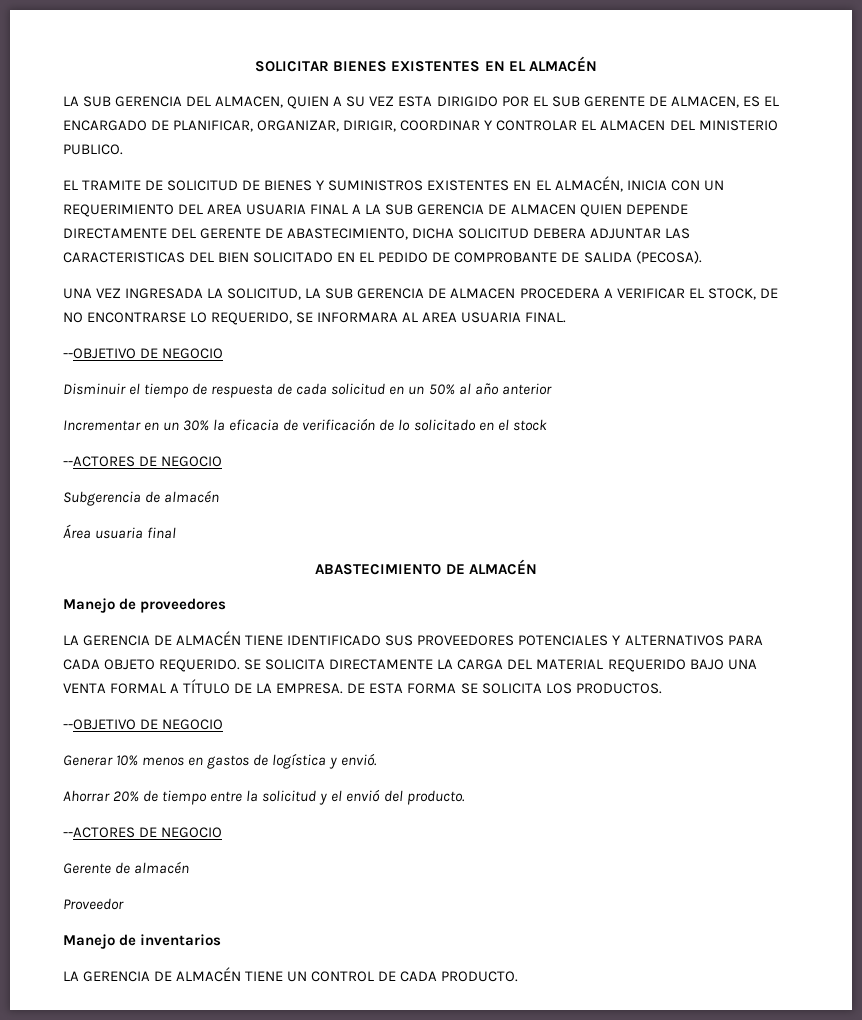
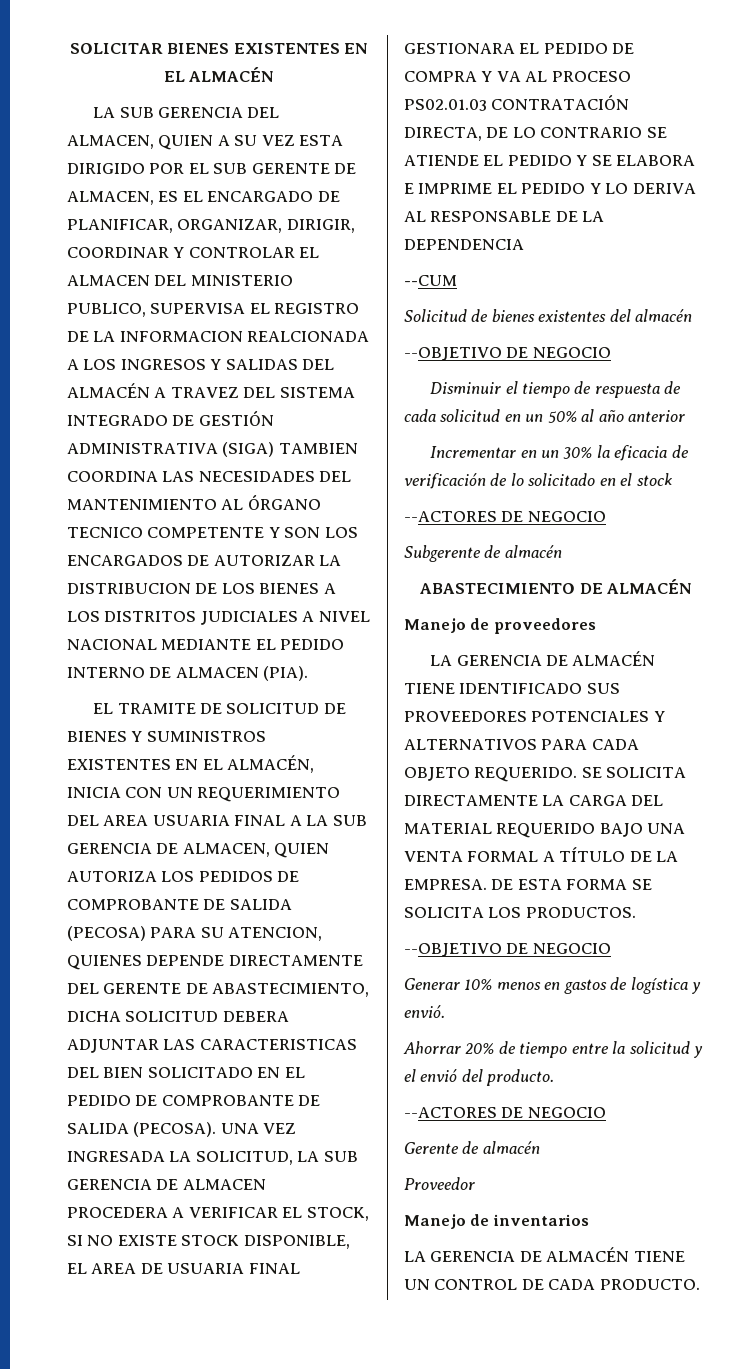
- LA SUB GERENCIA DEL ALMACEN, QUIEN A SU VEZ ESTA DIRIGIDO POR EL SUB GERENTE DE ALMACEN, ES EL ENCARGADO DE PLANIFICAR, ORGANIZAR, DIRIGIR, COORDINAR Y CONTROLAR EL ALMACEN DEL MINISTERIO PUBLICO.
+ LA SUB GERENCIA DEL ALMACEN, QUIEN A SU VEZ ESTA DIRIGIDO POR EL SUB GERENTE DE ALMACEN, ES EL ENCARGADO DE PLANIFICAR, ORGANIZAR, DIRIGIR, COORDINAR Y CONTROLAR EL ALMACEN DEL MINISTERIO PUBLICO, SUPERVISA EL REGISTRO DE LA INFORMACION REALCIONADA A LOS INGRESOS Y SALIDAS DEL ALMACÉN A TRAVEZ DEL SISTEMA INTEGRADO DE GESTIÓN ADMINISTRATIVA (SIGA) TAMBIEN COORDINA LAS NECESIDADES DEL MANTENIMIENTO AL ÓRGANO TECNICO COMPETENTE Y SON LOS ENCARGADOS DE AUTORIZAR LA DISTRIBUCION DE LOS BIENES A LOS DISTRITOS JUDICIALES A NIVEL NACIONAL MEDIANTE EL PEDIDO INTERNO DE ALMACEN (PIA).
- EL TRAMITE DE SOLICITUD DE BIENES Y SUMINISTROS EXISTENTES EN EL ALMACÉN, INICIA CON UN REQUERIMIENTO DEL AREA USUARIA FINAL A LA SUB GERENCIA DE ALMACEN QUIEN DEPENDE DIRECTAMENTE DEL GERENTE DE ABASTECIMIENTO, DICHA SOLICITUD DEBERA ADJUNTAR LAS CARACTERISTICAS DEL BIEN SOLICITADO EN EL PEDIDO DE COMPROBANTE DE SALIDA (PECOSA).
- UNA VEZ INGRESADA LA SOLICITUD, LA SUB GERENCIA DE ALMACEN PROCEDERA A VERIFICAR EL STOCK, DE NO ENCONTRARSE LO REQUERIDO, SE INFORMARA AL AREA USUARIA FINAL.
+ EL TRAMITE DE SOLICITUD DE BIENES Y SUMINISTROS EXISTENTES EN EL ALMACÉN, INICIA CON UN REQUERIMIENTO DEL AREA USUARIA FINAL A LA SUB GERENCIA DE ALMACEN, QUIEN AUTORIZA LOS PEDIDOS DE COMPROBANTE DE SALIDA (PECOSA) PARA SU ATENCION, QUIENES DEPENDE DIRECTAMENTE DEL GERENTE DE ABASTECIMIENTO, DICHA SOLICITUD DEBERA ADJUNTAR LAS CARACTERISTICAS DEL BIEN SOLICITADO EN EL PEDIDO DE COMPROBANTE DE SALIDA (PECOSA). UNA VEZ INGRESADA LA SOLICITUD, LA SUB GERENCIA DE ALMACEN PROCEDERA A VERIFICAR EL STOCK, SI NO EXISTE STOCK DISPONIBLE, EL AREA DE USUARIA FINAL GESTIONARA EL PEDIDO DE COMPRA Y VA AL PROCESO PS02.01.03 CONTRATACIÓN DIRECTA, DE LO CONTRARIO SE ATIENDE EL PEDIDO Y SE ELABORA E IMPRIME EL PEDIDO Y LO DERIVA AL RESPONSABLE DE LA DEPENDENCIA
+ --CUM
+ Solicitud de bienes existentes del almacén
- Subgerencia de almacén
- Área usuaria final
+ Subgerente de almacén

